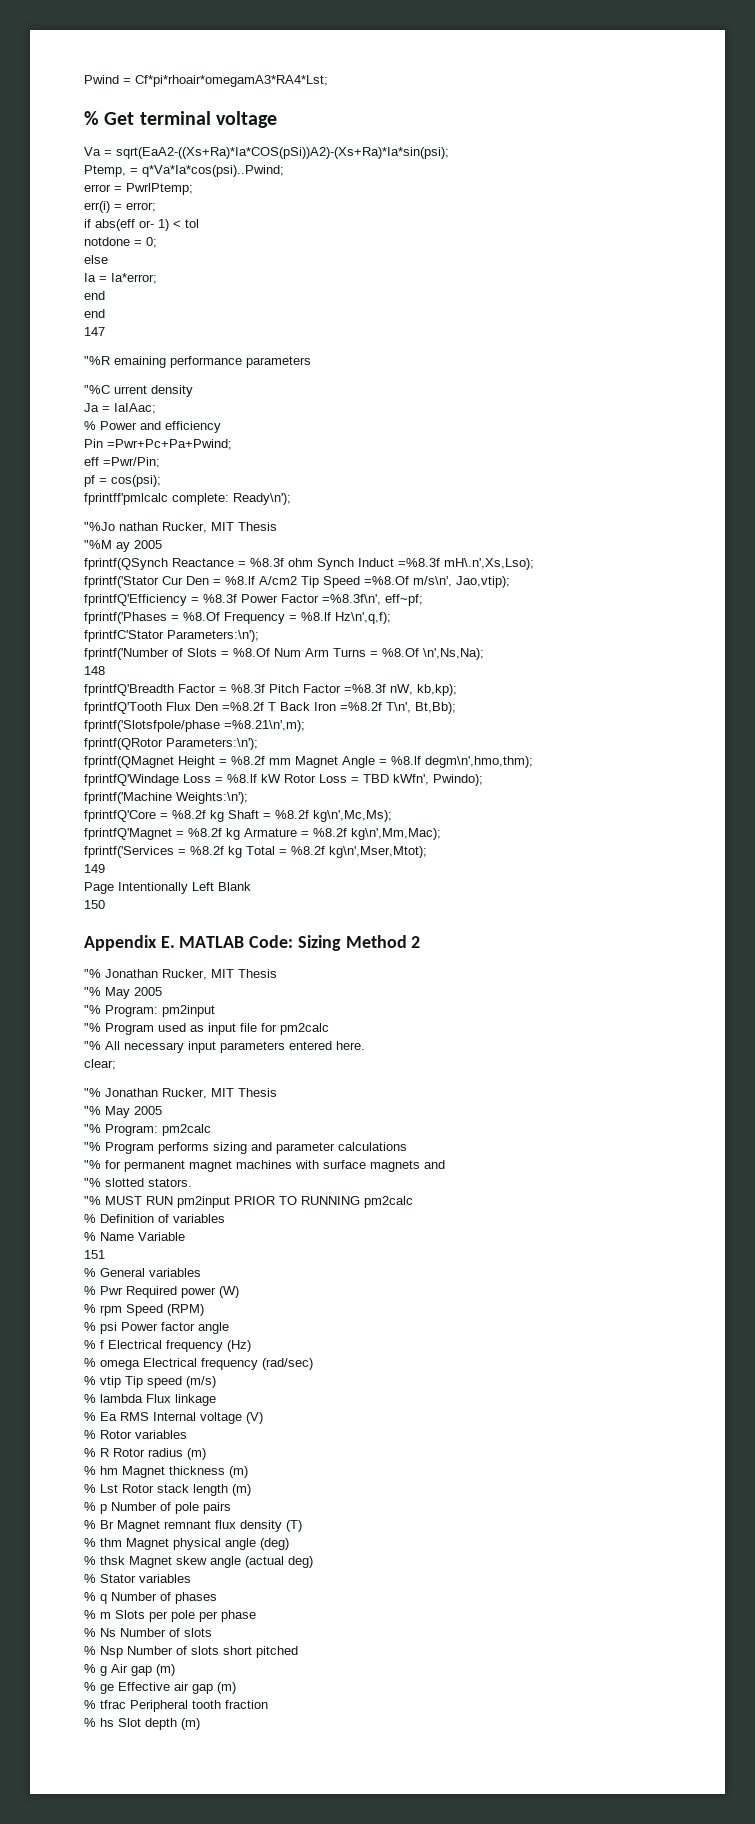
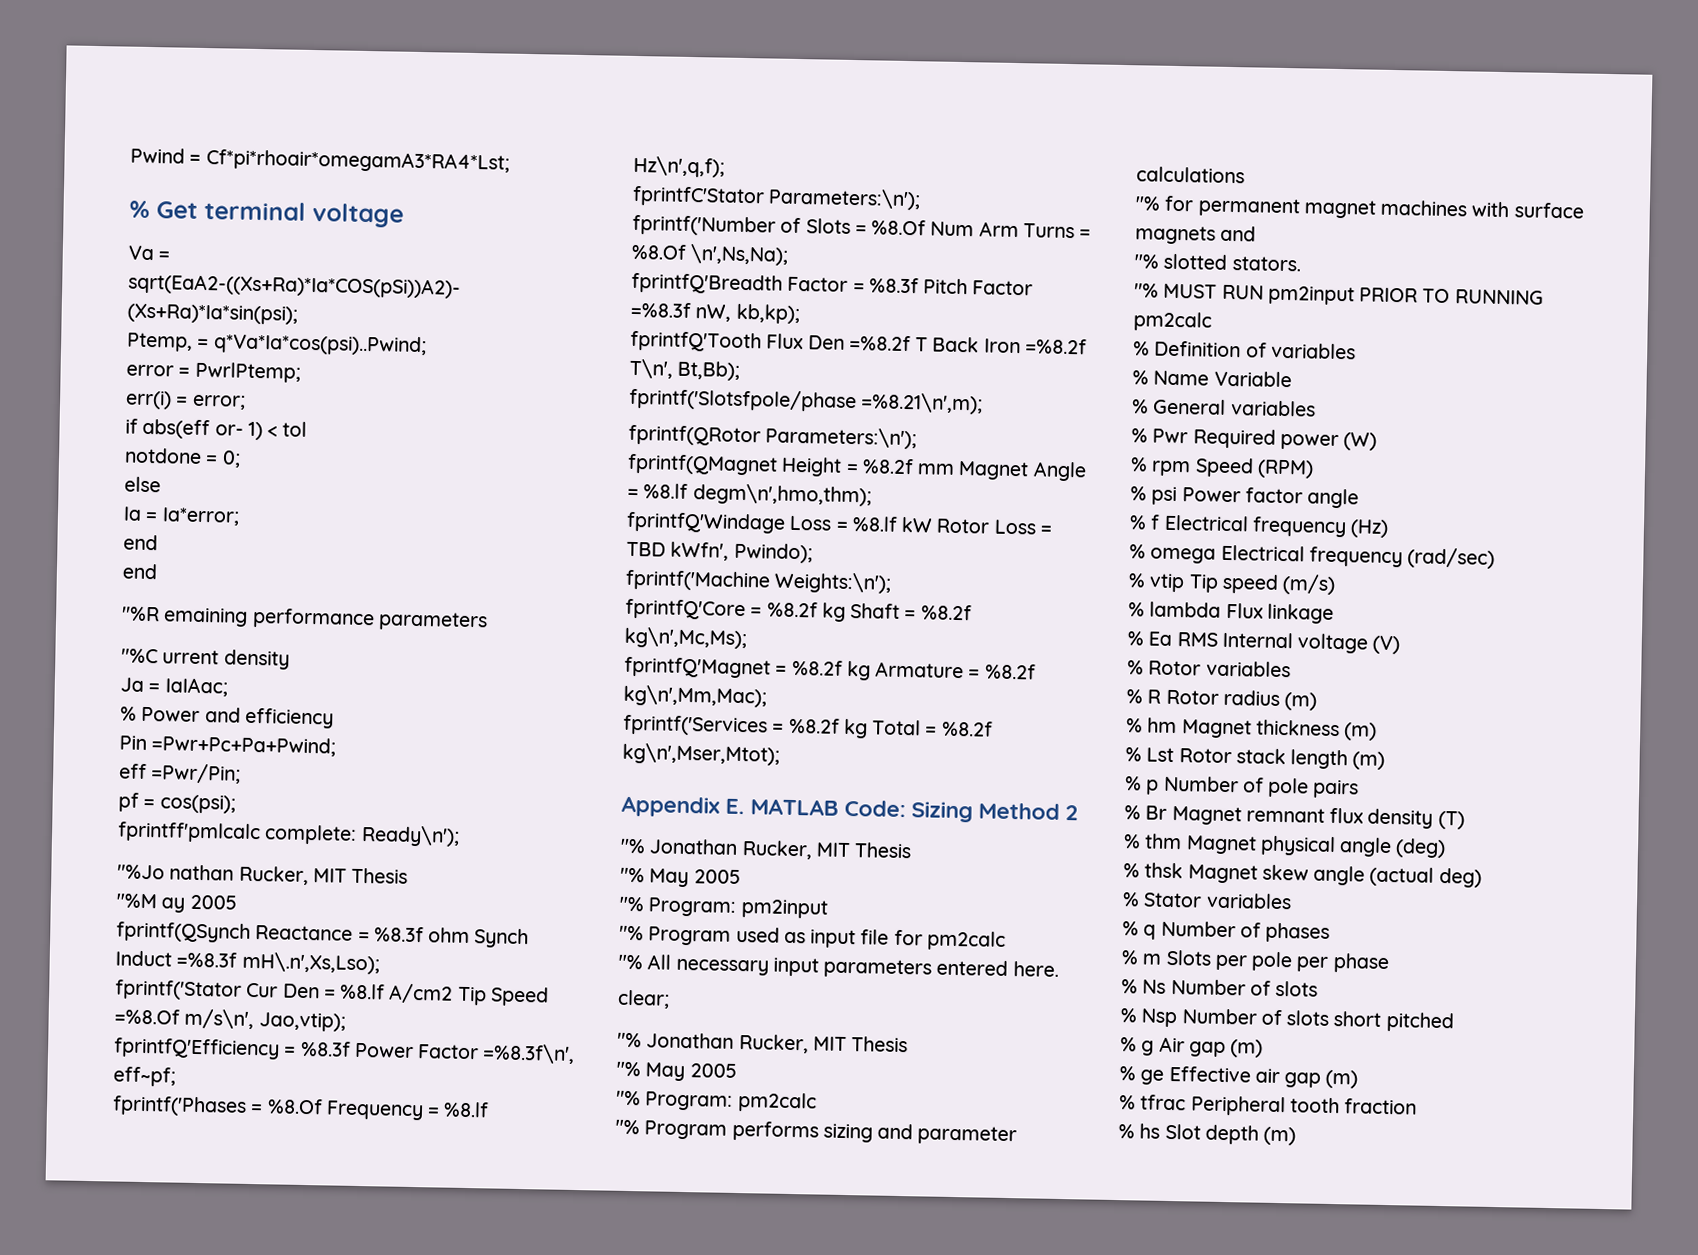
- 147
- 148
- 149
- Page Intentionally Left Blank
- 150
- 151

